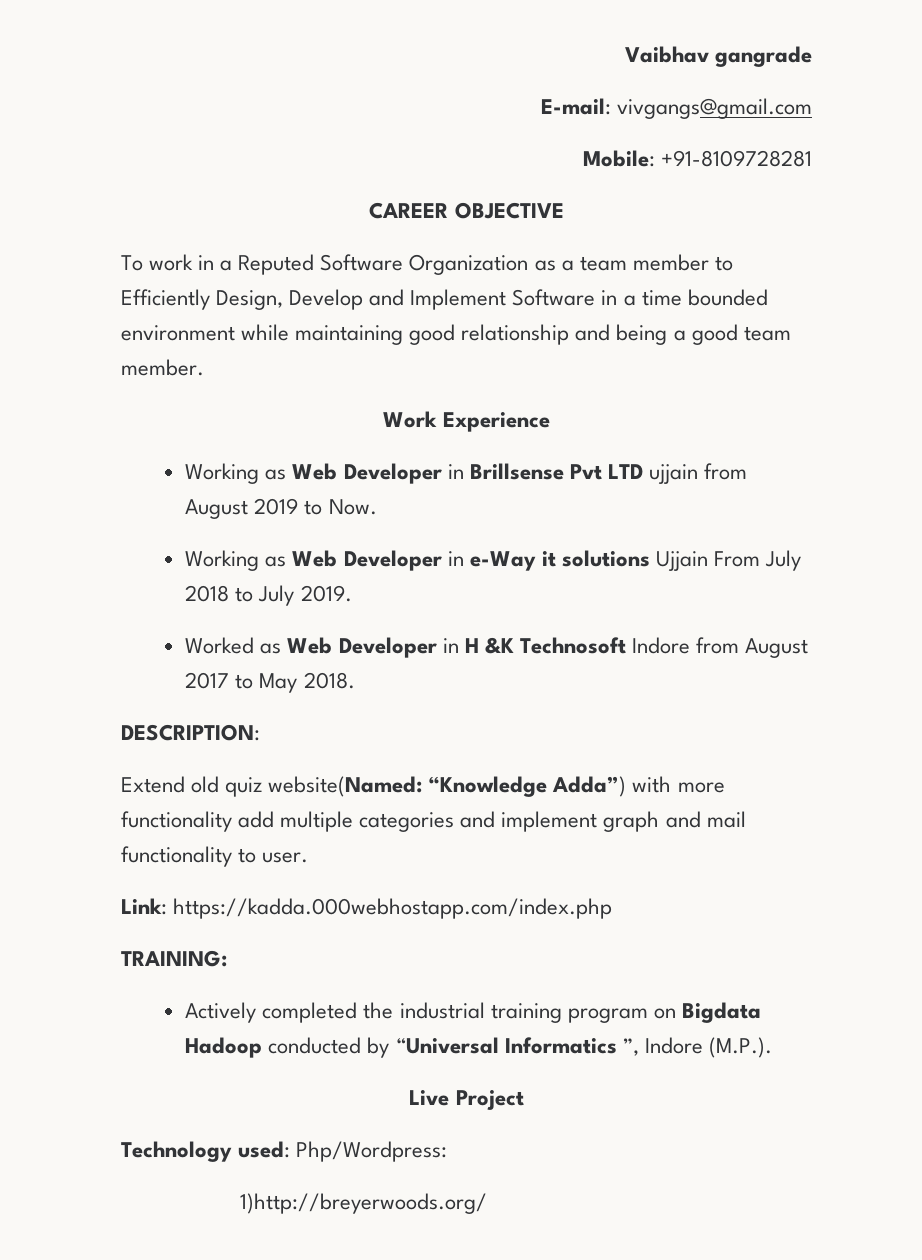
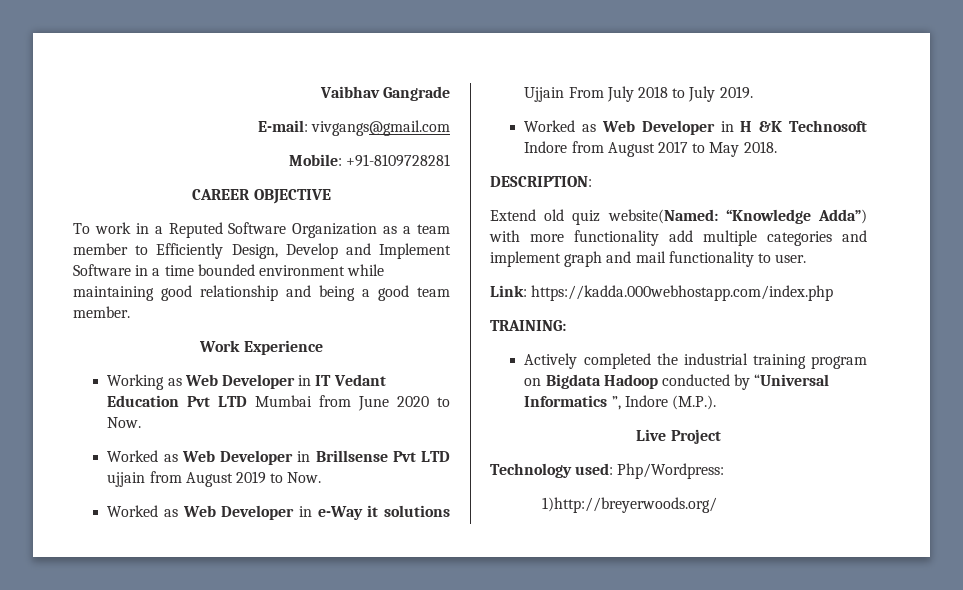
- Vaibhav gangrade
+ Vaibhav Gangrade
- Working as Web Developer in Brillsense Pvt LTD ujjain from August 2019 to Now.
+ Working as Web Developer in IT Vedant Education Pvt LTD Mumbai from June 2020 to Now.
+ Worked as Web Developer in Brillsense Pvt LTD ujjain from August 2019 to Now.
- Working as Web Developer in e-Way it solutions Ujjain From July 2018 to July 2019.
+ Worked as Web Developer in e-Way it solutions Ujjain From July 2018 to July 2019.

